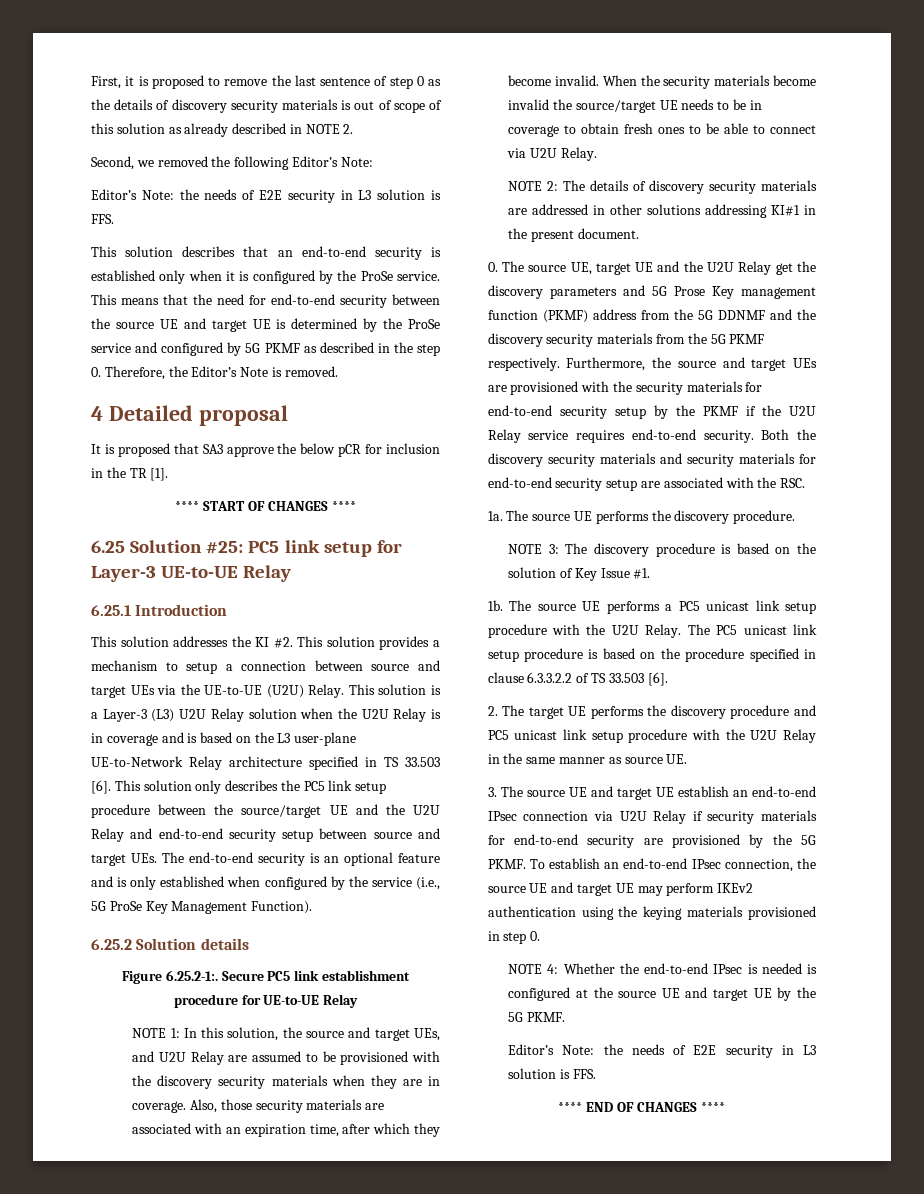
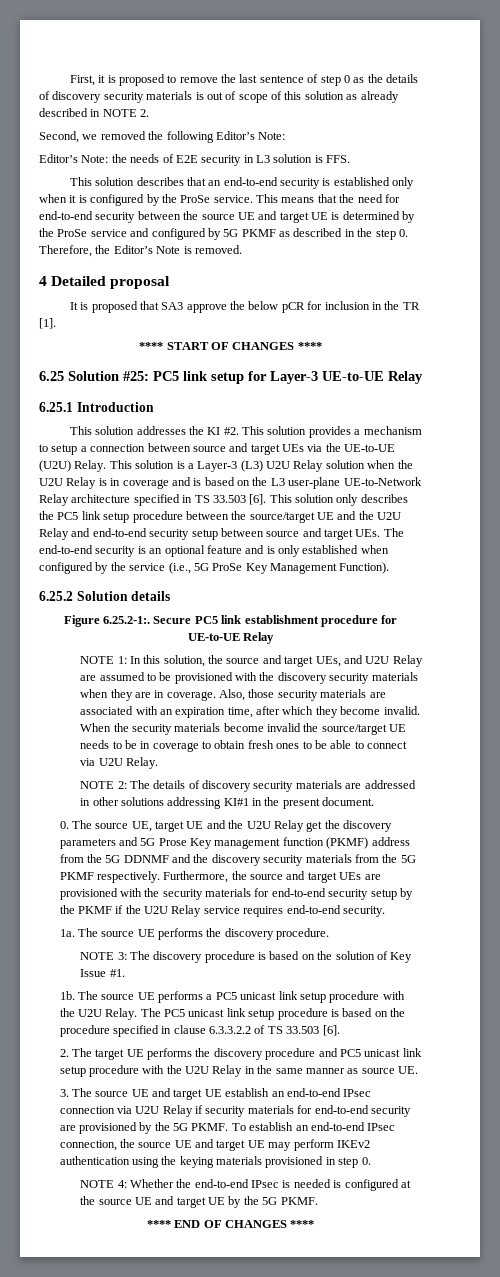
- Both the discovery security materials and security materials for end-to-end security setup are associated with the RSC.
  NOTE 4: Whether the end-to-end IPsec is needed is configured at the source UE and target UE by the 5G PKMF.
- Editor’s Note: the needs of E2E security in L3 solution is FFS.

